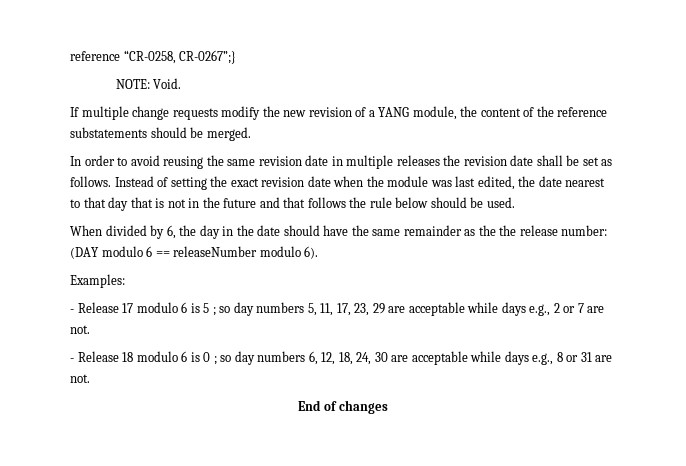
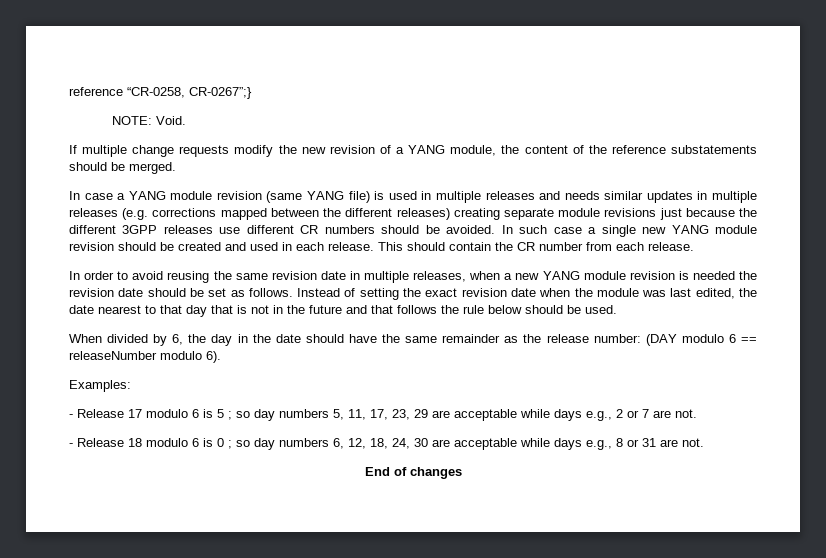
+ In case a YANG module revision (same YANG file) is used in multiple releases and needs similar updates in multiple releases (e.g. corrections mapped between the different releases) creating separate module revisions just because the different 3GPP releases use different CR numbers should be avoided. In such case a single new YANG module revision should be created and used in each release. This should contain the CR number from each release.
- In order to avoid reusing the same revision date in multiple releases the revision date shall be set as follows.
+ In order to avoid reusing the same revision date in multiple releases, when a new YANG module revision is needed the revision date should be set as follows.
- When divided by 6, the day in the date should have the same remainder as the the release number: (DAY modulo 6 == releaseNumber modulo 6).
+ When divided by 6, the day in the date should have the same remainder as the release number: (DAY modulo 6 == releaseNumber modulo 6).

